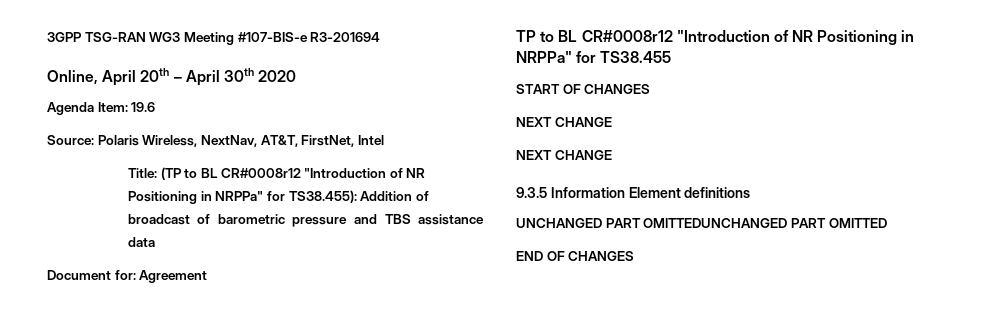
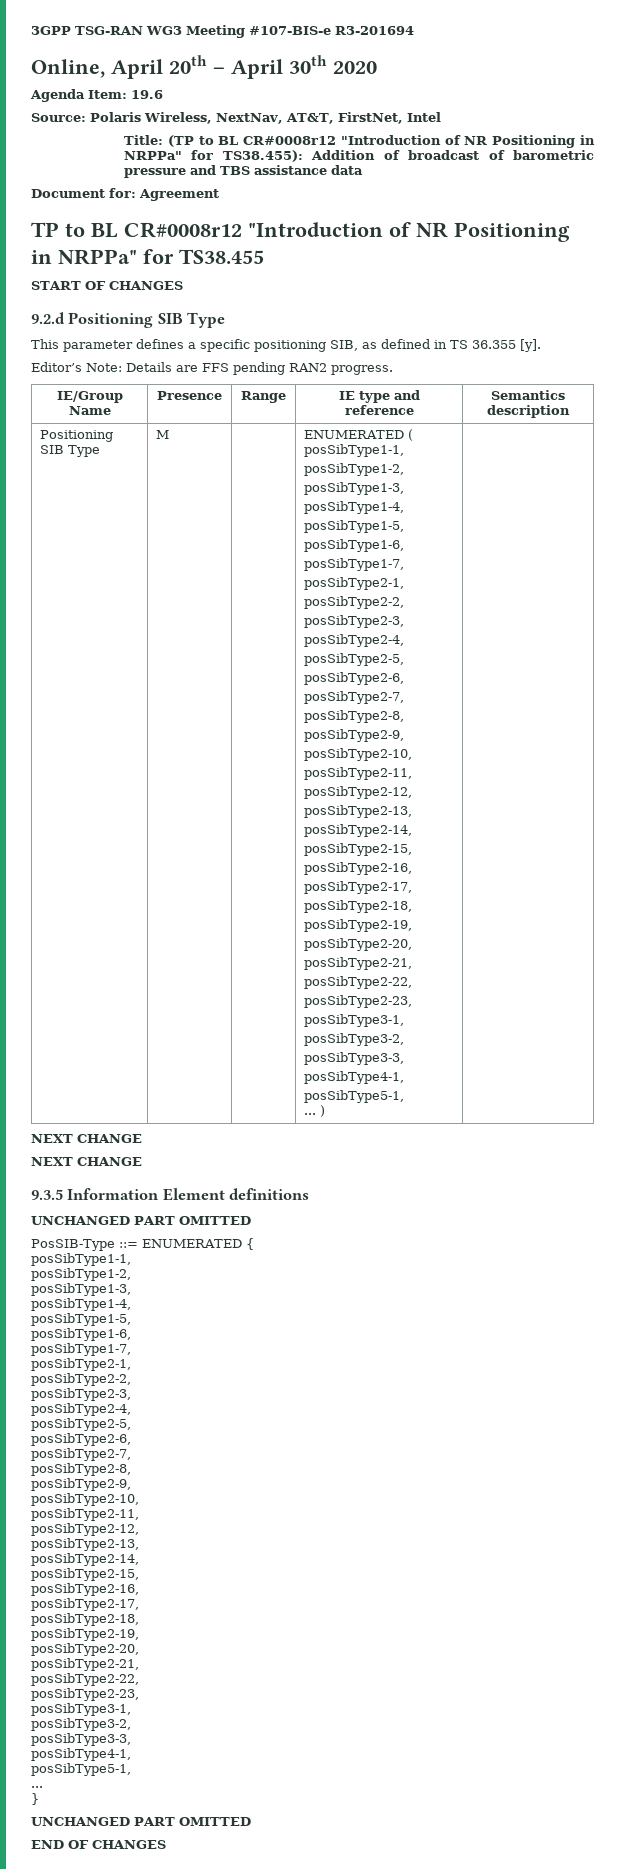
+ 9.2.d Positioning SIB Type
+ This parameter defines a specific positioning SIB, as defined in TS 36.355 [y].
+ Editor’s Note: Details are FFS pending RAN2 progress.
+ IE/Group Name | Presence | Range | IE type and reference | Semantics description
+ Positioning SIB Type | M | | ENUMERATED ( posSibType1-1,
+ posSibType1-2,
+ posSibType1-3,
+ posSibType1-4,
+ posSibType1-5,
+ posSibType1-6,
+ posSibType1-7,
+ posSibType2-1,
+ posSibType2-2,
+ posSibType2-3,
+ posSibType2-4,
+ posSibType2-5,
+ posSibType2-6,
+ posSibType2-7,
+ posSibType2-8,
+ posSibType2-9,
+ posSibType2-10,
+ posSibType2-11,
+ posSibType2-12,
+ posSibType2-13,
+ posSibType2-14,
+ posSibType2-15,
+ posSibType2-16,
+ posSibType2-17,
+ posSibType2-18,
+ posSibType2-19,
+ posSibType2-20,
+ posSibType2-21,
+ posSibType2-22,
+ posSibType2-23,
+ posSibType3-1,
+ posSibType3-2,
+ posSibType3-3,
+ posSibType4-1,
+ posSibType5-1,
+ ... )
  9.3.5 Information Element definitions
- UNCHANGED PART OMITTEDUNCHANGED PART OMITTED
+ UNCHANGED PART OMITTED
+ PosSIB-Type ::= ENUMERATED {
+ posSibType1-1,
+ posSibType1-2,
+ posSibType1-3,
+ posSibType1-4,
+ posSibType1-5,
+ posSibType1-6,
+ posSibType1-7,
+ posSibType2-1,
+ posSibType2-2,
+ posSibType2-3,
+ posSibType2-4,
+ posSibType2-5,
+ posSibType2-6,
+ posSibType2-7,
+ posSibType2-8,
+ posSibType2-9,
+ posSibType2-10,
+ posSibType2-11,
+ posSibType2-12,
+ posSibType2-13,
+ posSibType2-14,
+ posSibType2-15,
+ posSibType2-16,
+ posSibType2-17,
+ posSibType2-18,
+ posSibType2-19,
+ posSibType2-20,
+ posSibType2-21,
+ posSibType2-22,
+ posSibType2-23,
+ posSibType3-1,
+ posSibType3-2,
+ posSibType3-3,
+ posSibType4-1,
+ posSibType5-1,
+ ...
+ }
+ UNCHANGED PART OMITTED

